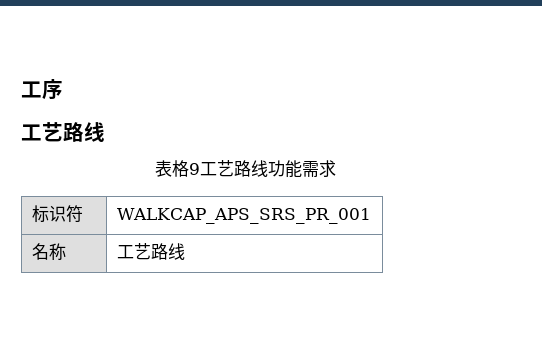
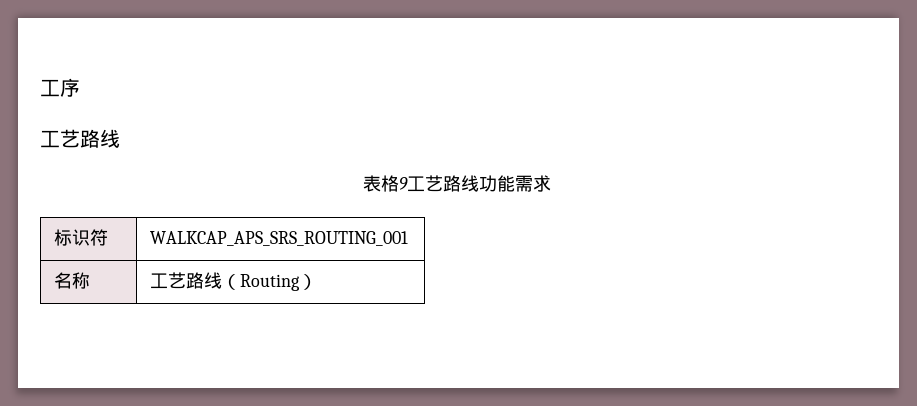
- 标识符 | WALKCAP_APS_SRS_PR_001
+ 标识符 | WALKCAP_APS_SRS_ROUTING_001
- 名称 | 工艺路线
+ 名称 | 工艺路线（Routing）

